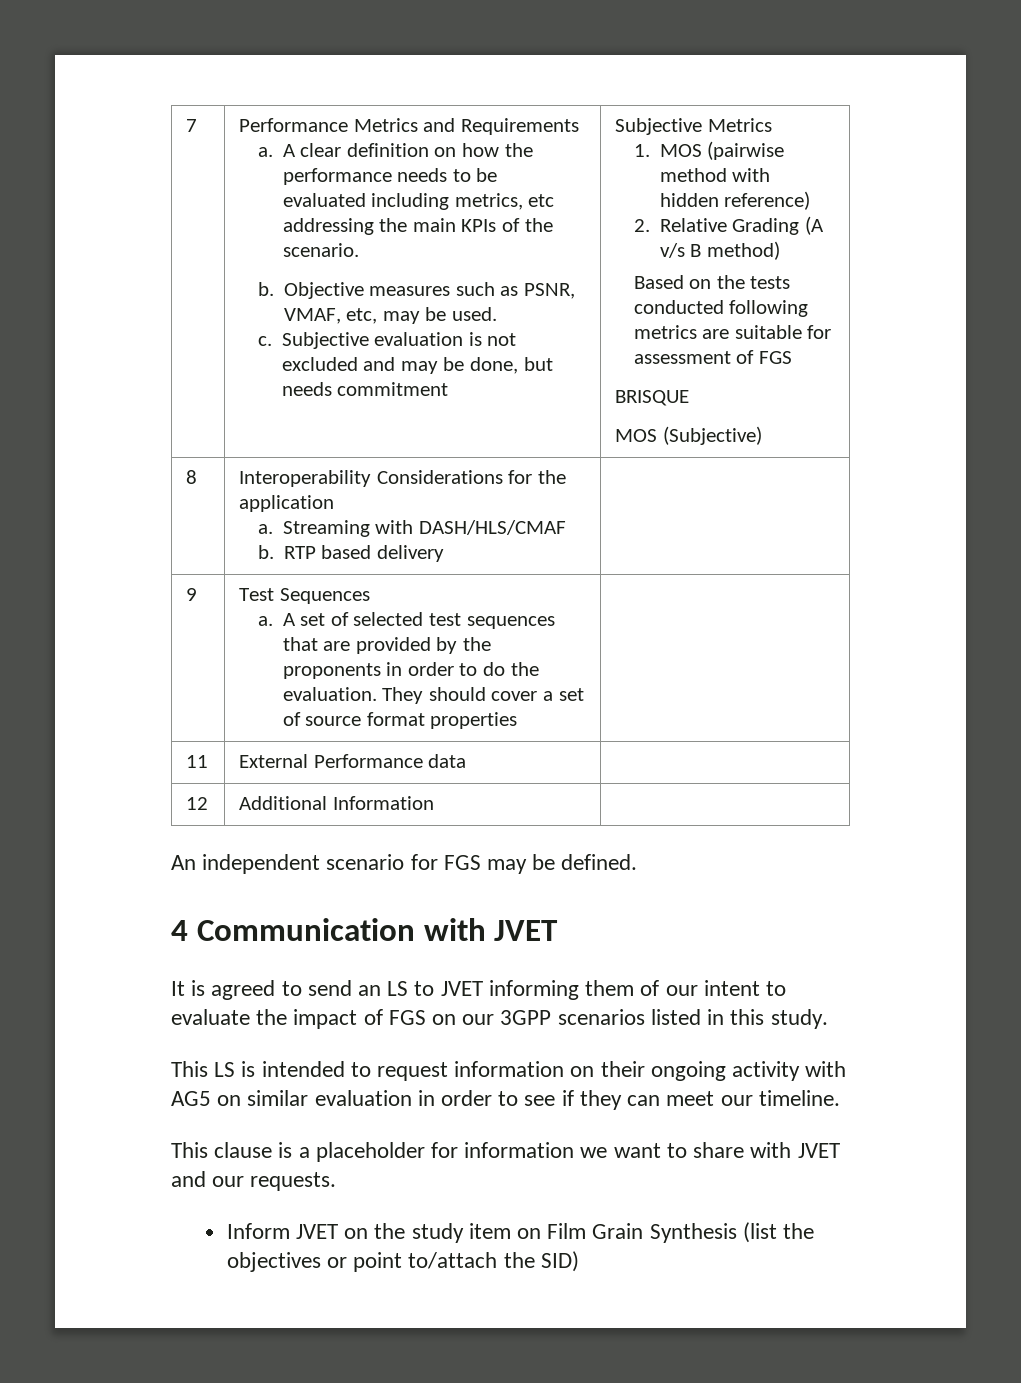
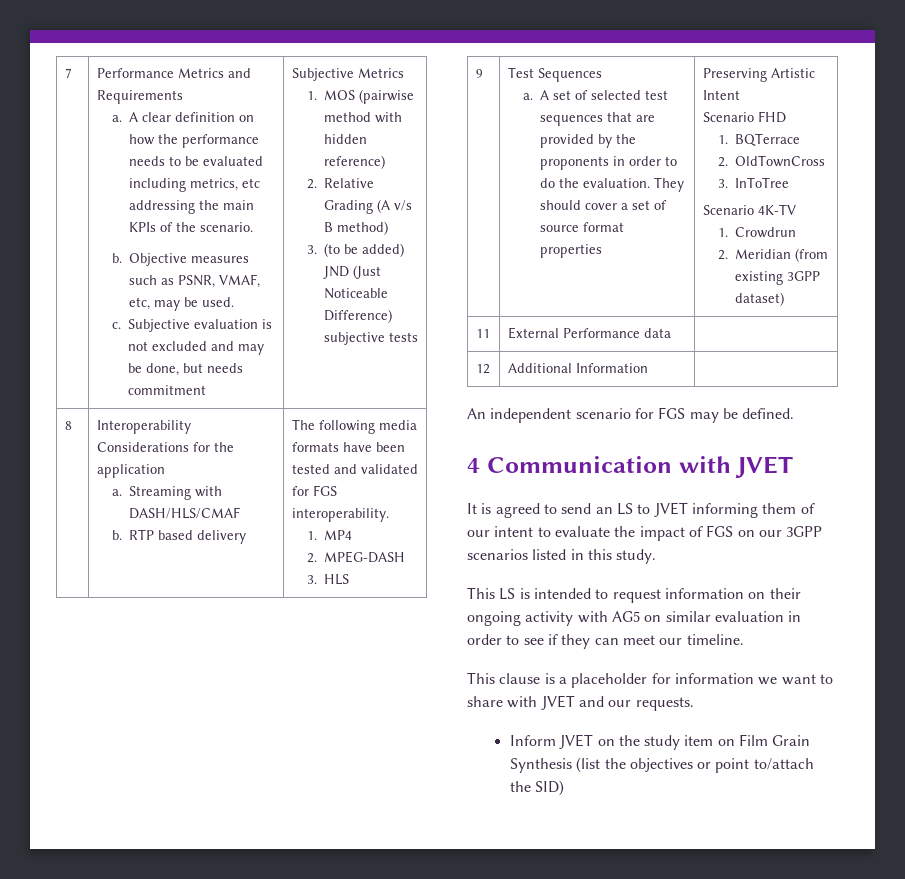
- Based on the tests conducted following metrics are suitable for assessment of FGS
- BRISQUE
- MOS (Subjective)
+ 3. (to be added) JND (Just Noticeable Difference) subjective tests
  8 | Interoperability Considerations for the application
  a. Streaming with DASH/HLS/CMAF
- b. RTP based delivery |
+ b. RTP based delivery | The following media formats have been tested and validated for FGS interoperability.
+ 1. MP4
+ 2. MPEG-DASH
+ 3. HLS
+ Preserving Artistic Intent
+ Scenario FHD
+ 1. BQTerrace
+ 2. OldTownCross
+ 3. InToTree
+ Scenario 4K-TV
+ 1. Crowdrun
+ 2. Meridian (from existing 3GPP dataset)

